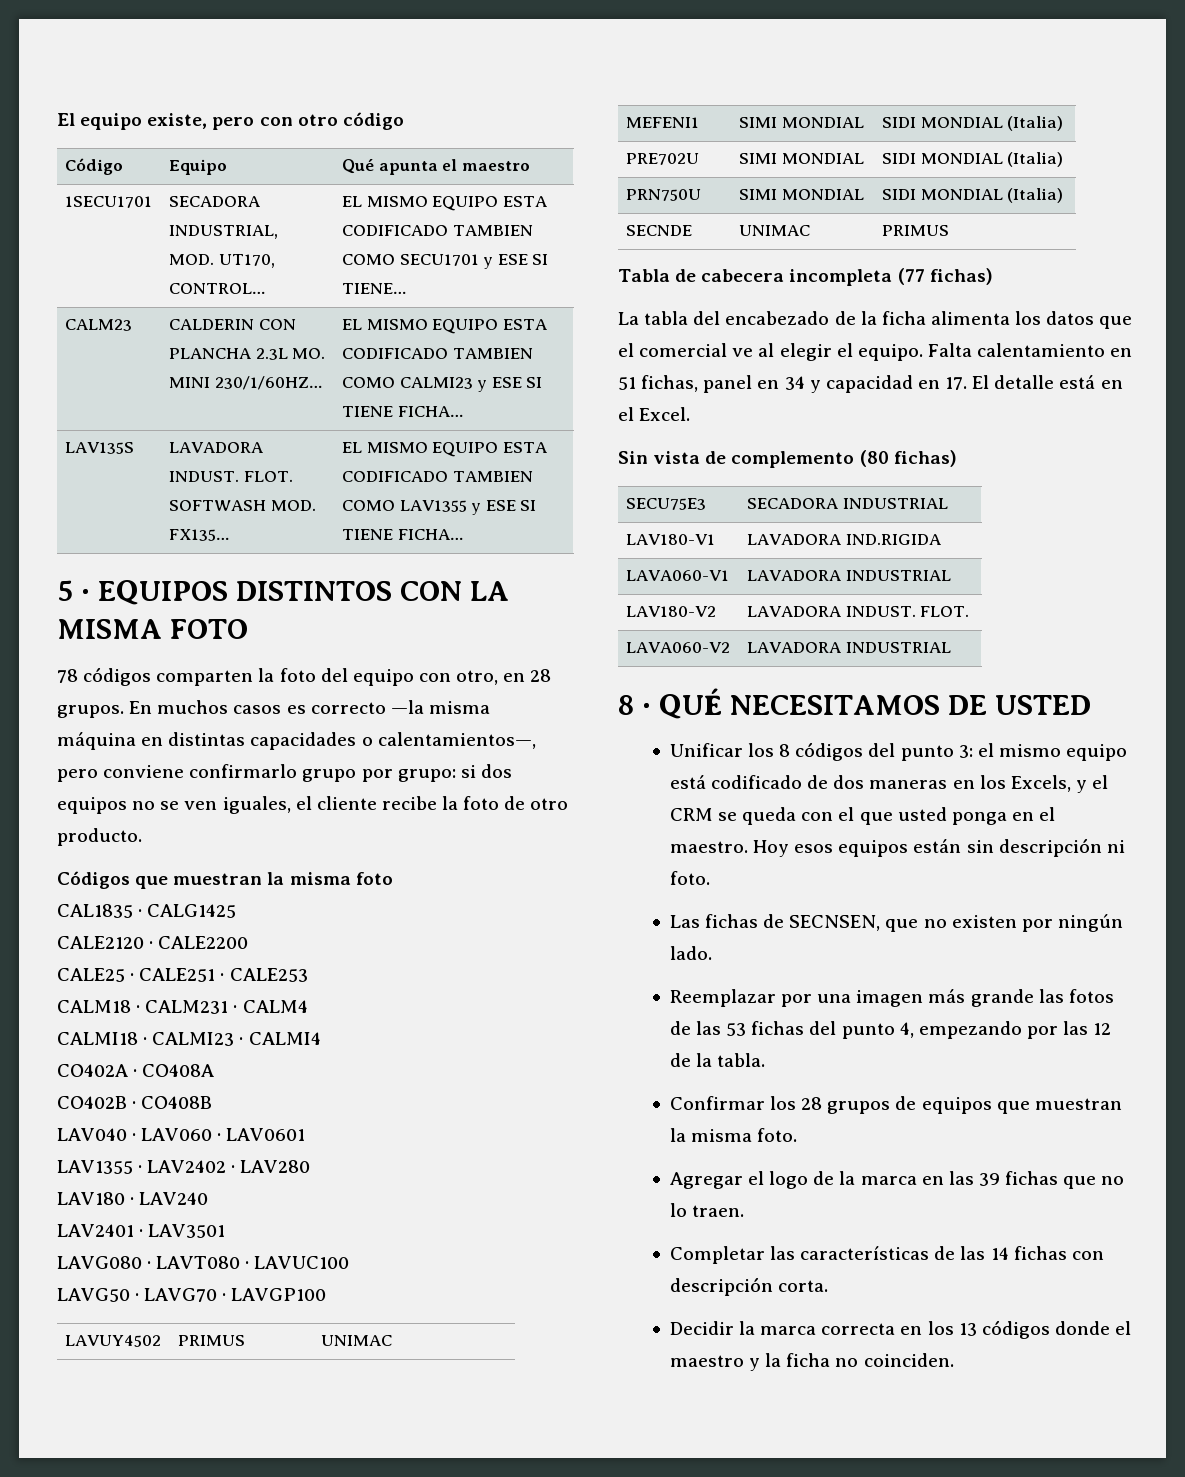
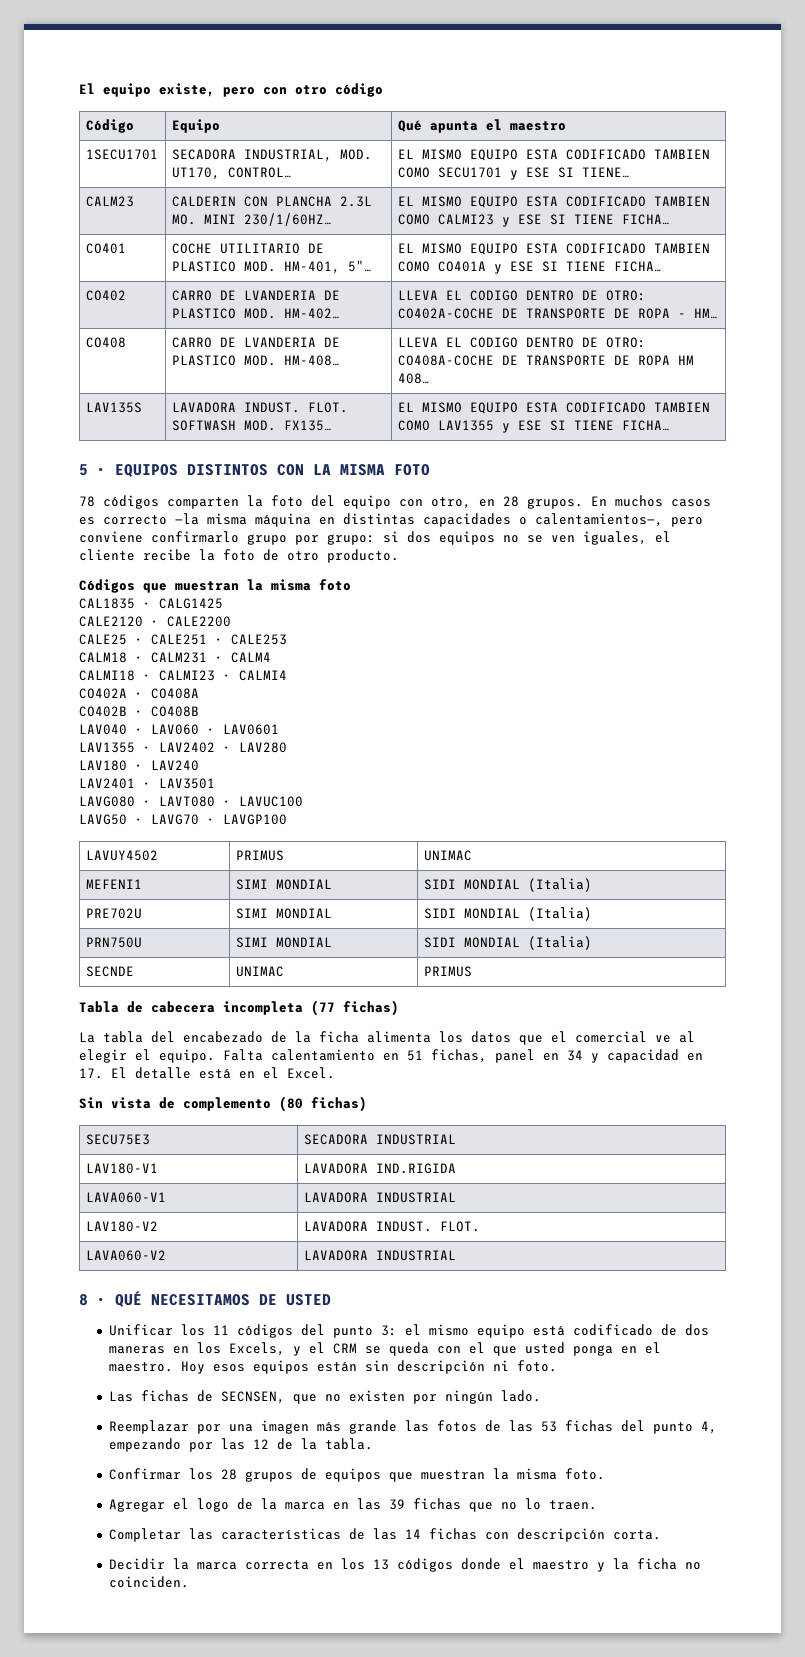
+ CO401 | COCHE UTILITARIO DE PLASTICO MOD. HM-401, 5"… | EL MISMO EQUIPO ESTA CODIFICADO TAMBIEN COMO CO401A y ESE SI TIENE FICHA…
+ CO402 | CARRO DE LVANDERIA DE PLASTICO MOD. HM-402… | LLEVA EL CODIGO DENTRO DE OTRO: CO402A-COCHE DE TRANSPORTE DE ROPA - HM…
+ CO408 | CARRO DE LVANDERIA DE PLASTICO MOD. HM-408… | LLEVA EL CODIGO DENTRO DE OTRO: CO408A-COCHE DE TRANSPORTE DE ROPA HM 408…
- Unificar los 8 códigos del punto 3: el mismo equipo está codificado de dos maneras en los Excels, y el CRM se queda con el que usted ponga en el maestro.
+ Unificar los 11 códigos del punto 3: el mismo equipo está codificado de dos maneras en los Excels, y el CRM se queda con el que usted ponga en el maestro.

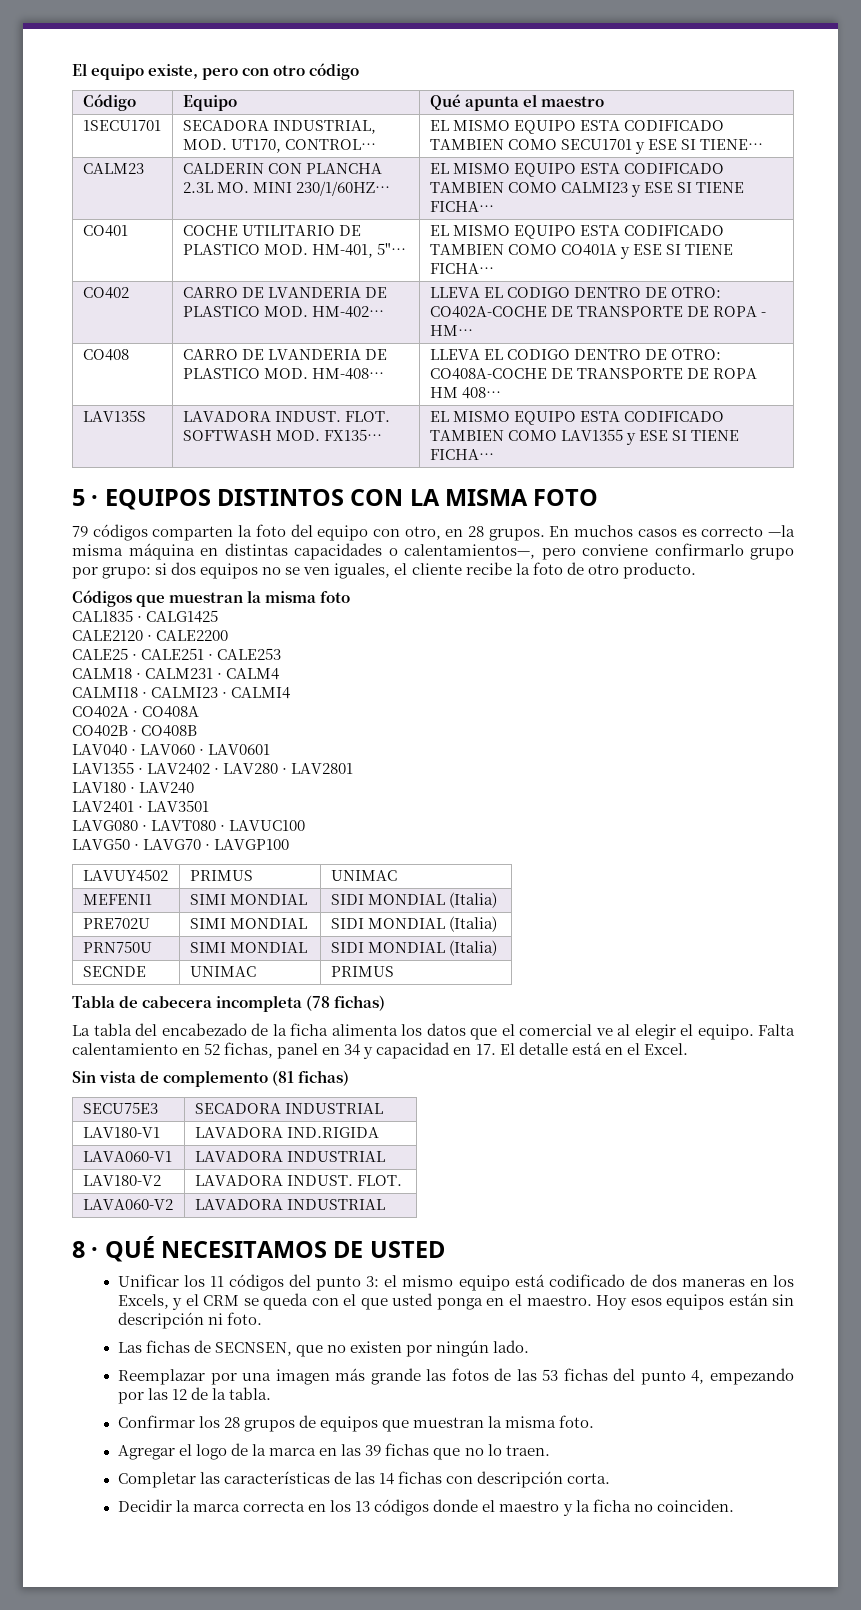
- 78 códigos comparten la foto del equipo con otro, en 28 grupos.
+ 79 códigos comparten la foto del equipo con otro, en 28 grupos.
- LAV1355 · LAV2402 · LAV280
+ LAV1355 · LAV2402 · LAV280 · LAV2801
- Tabla de cabecera incompleta (77 fichas)
+ Tabla de cabecera incompleta (78 fichas)
- Falta calentamiento en 51 fichas, panel en 34 y capacidad en 17. El detalle está en el Excel.
+ Falta calentamiento en 52 fichas, panel en 34 y capacidad en 17. El detalle está en el Excel.
- Sin vista de complemento (80 fichas)
+ Sin vista de complemento (81 fichas)

